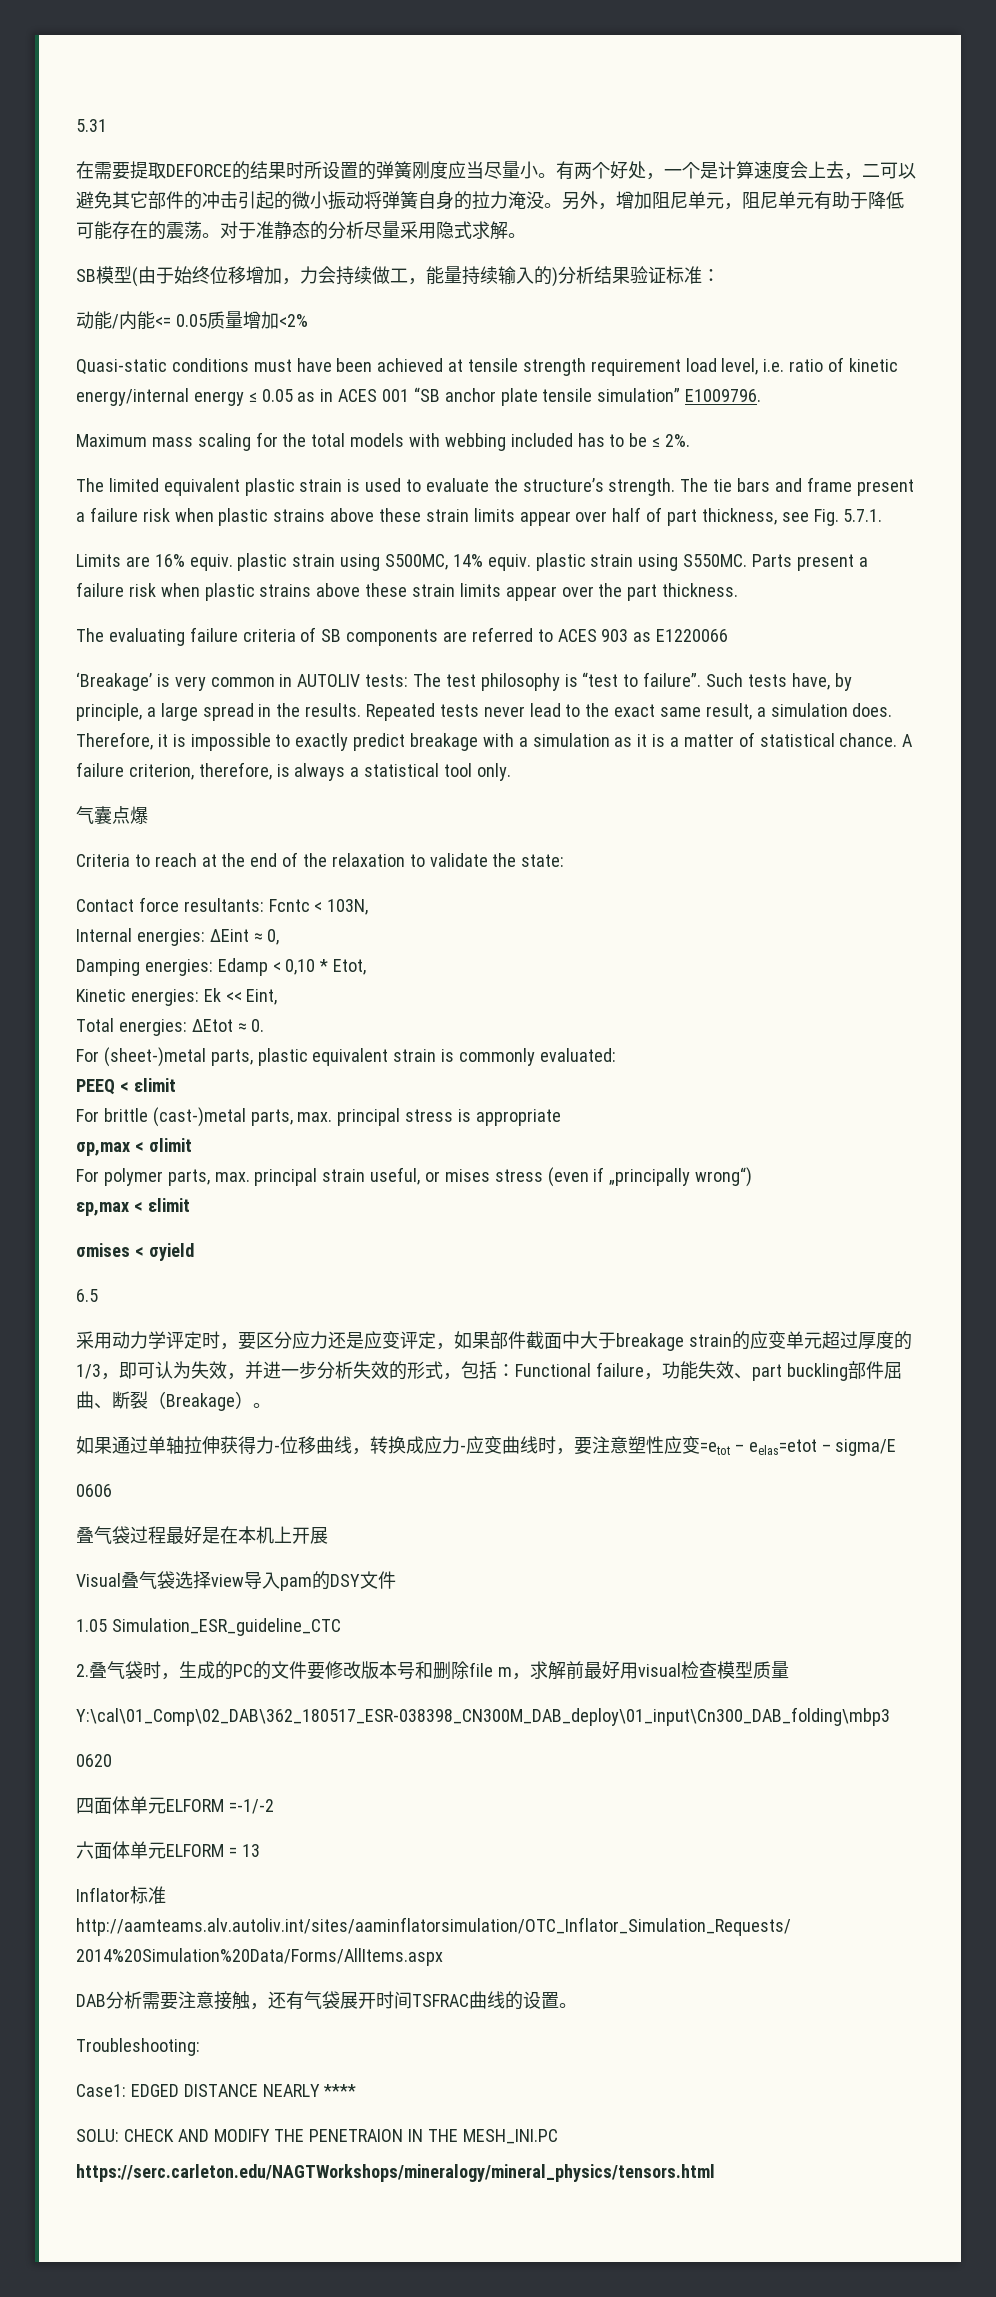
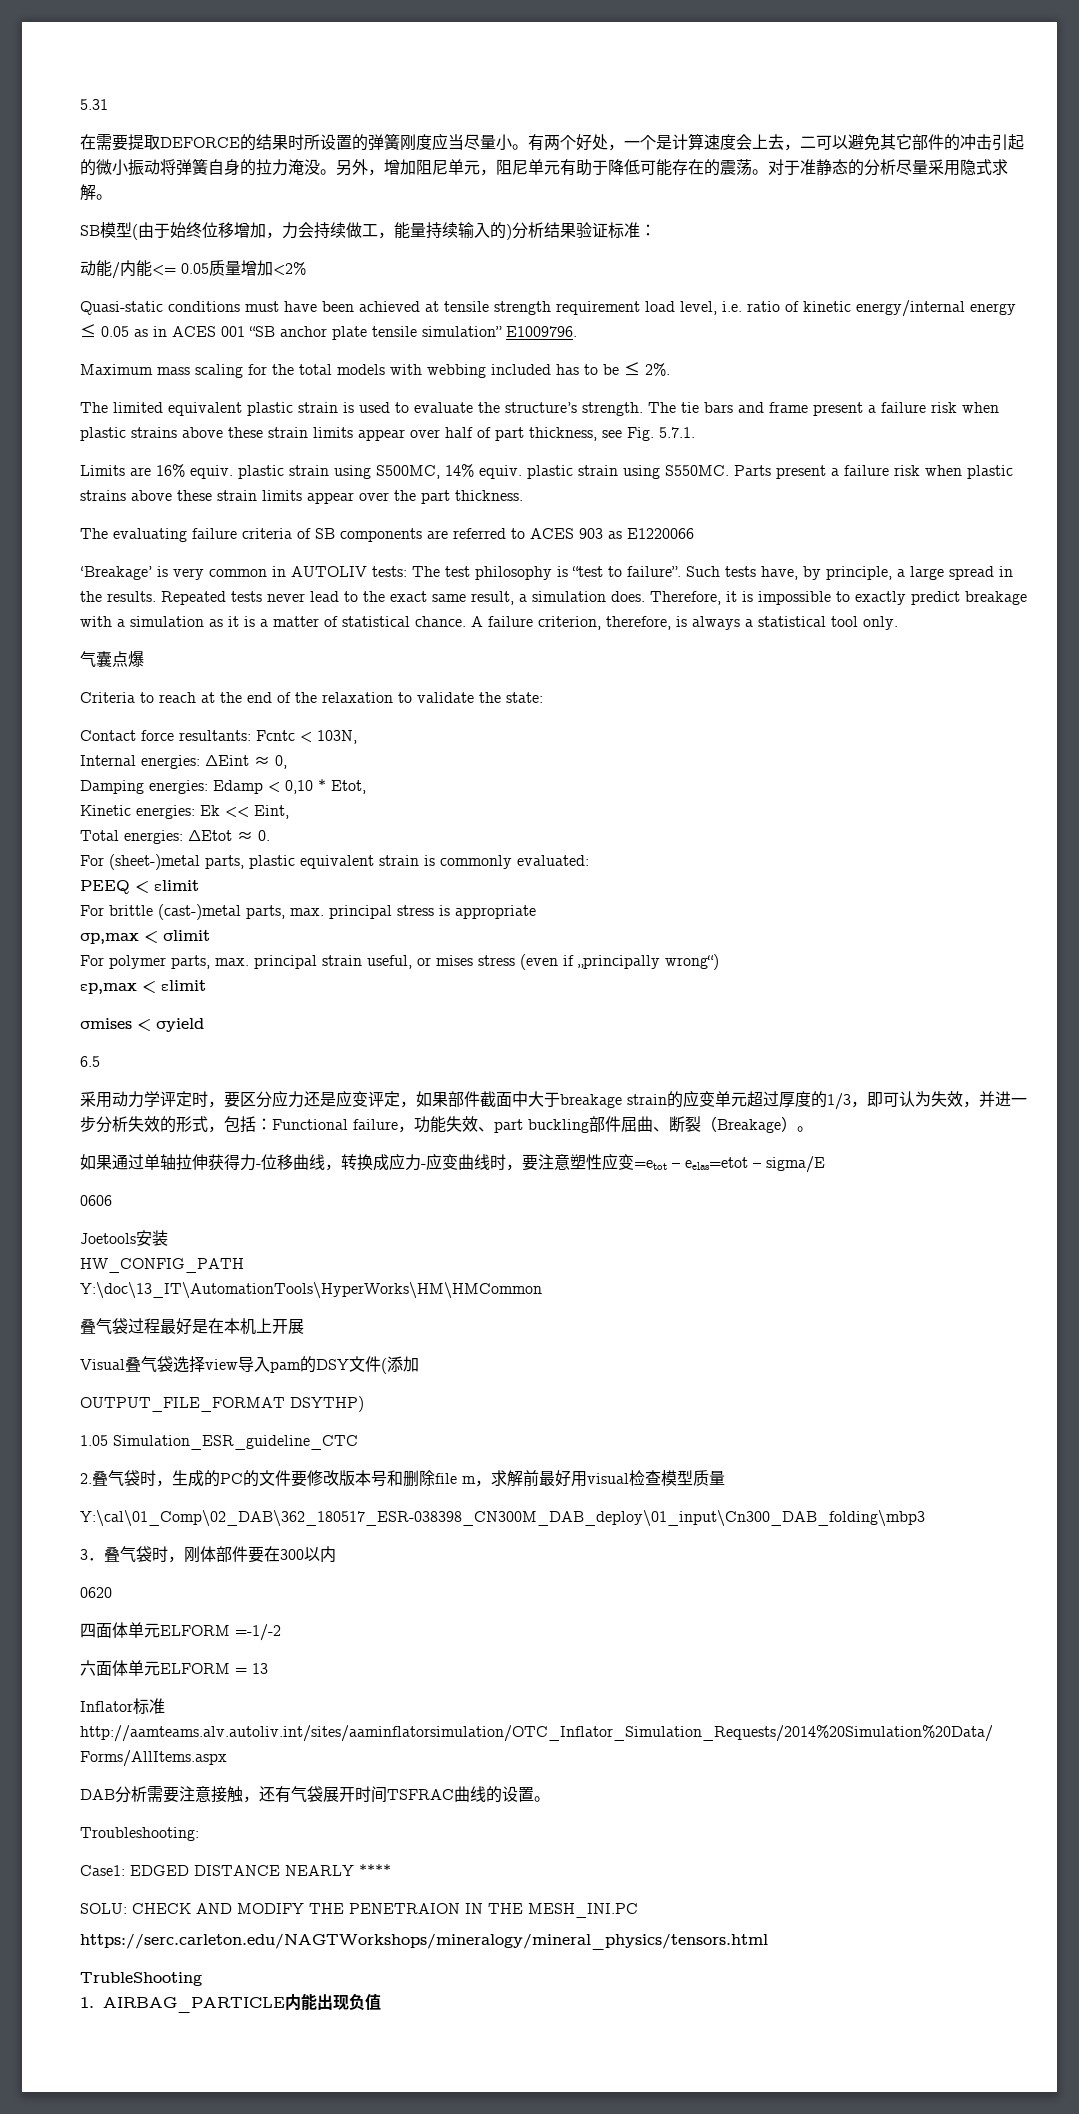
+ Joetools安装
+ HW_CONFIG_PATH
+ Y:\doc\13_IT\AutomationTools\HyperWorks\HM\HMCommon
- Visual叠气袋选择view导入pam的DSY文件
+ Visual叠气袋选择view导入pam的DSY文件(添加
+ OUTPUT_FILE_FORMAT DSYTHP)
+ 3．叠气袋时，刚体部件要在300以内
+ TrubleShooting
+ 1. AIRBAG_PARTICLE内能出现负值

